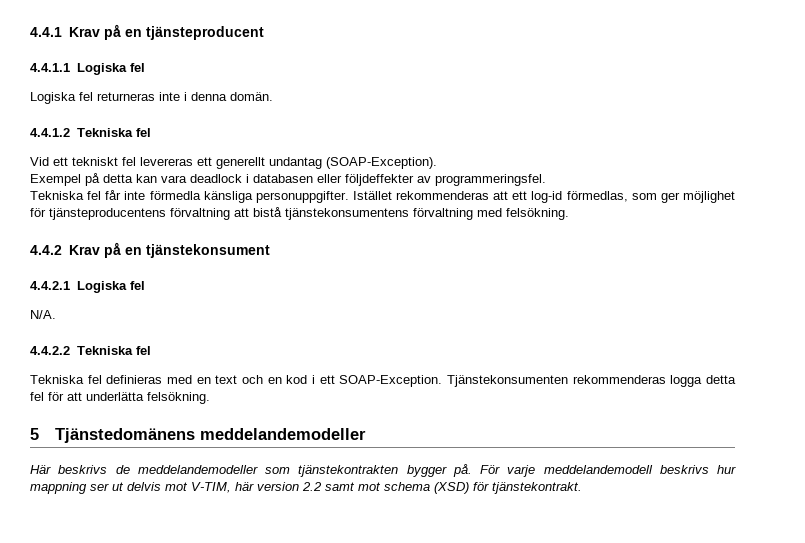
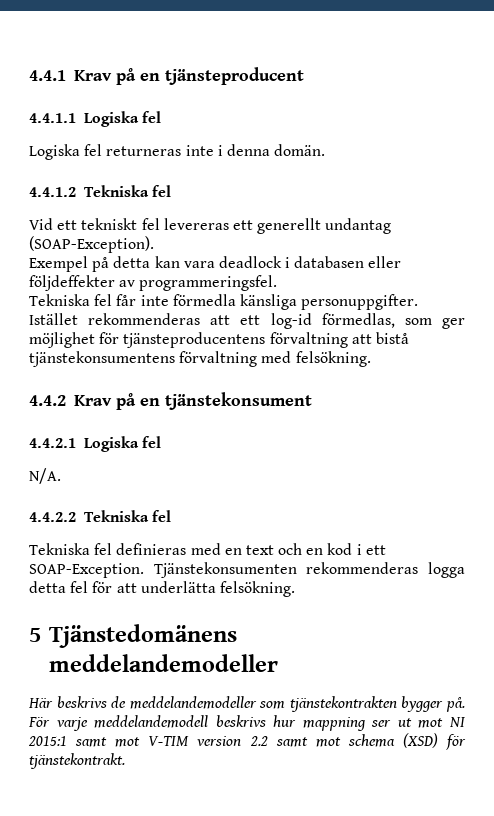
- För varje meddelandemodell beskrivs hur mappning ser ut delvis mot V-TIM, här version 2.2 samt mot schema (XSD) för tjänstekontrakt.
+ För varje meddelandemodell beskrivs hur mappning ser ut mot NI 2015:1 samt mot V-TIM version 2.2 samt mot schema (XSD) för tjänstekontrakt.

